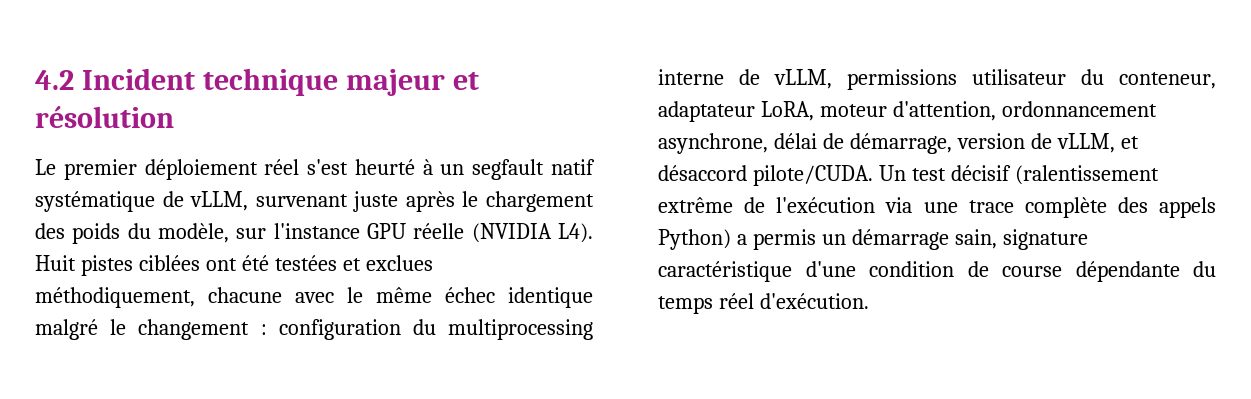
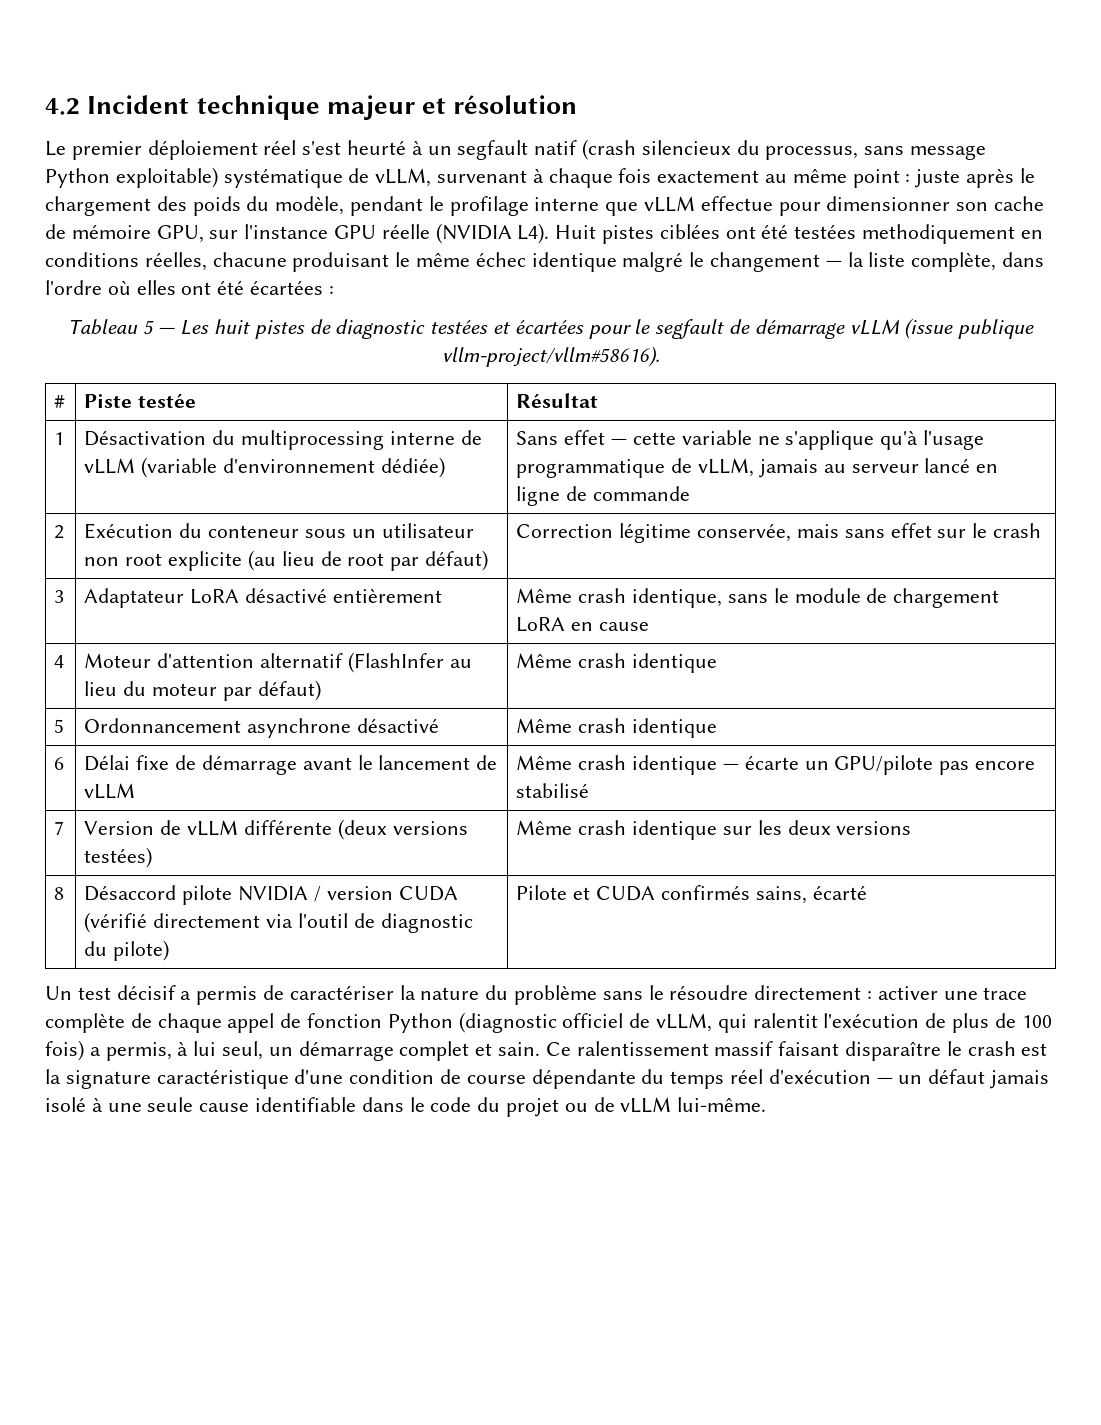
- Le premier déploiement réel s'est heurté à un segfault natif systématique de vLLM, survenant juste après le chargement des poids du modèle, sur l'instance GPU réelle (NVIDIA L4). Huit pistes ciblées ont été testées et exclues méthodiquement, chacune avec le même échec identique malgré le changement : configuration du multiprocessing interne de vLLM, permissions utilisateur du conteneur, adaptateur LoRA, moteur d'attention, ordonnancement asynchrone, délai de démarrage, version de vLLM, et désaccord pilote/CUDA. Un test décisif (ralentissement extrême de l'exécution via une trace complète des appels Python) a permis un démarrage sain, signature caractéristique d'une condition de course dépendante du temps réel d'exécution.
+ Le premier déploiement réel s'est heurté à un segfault natif (crash silencieux du processus, sans message Python exploitable) systématique de vLLM, survenant à chaque fois exactement au même point : juste après le chargement des poids du modèle, pendant le profilage interne que vLLM effectue pour dimensionner son cache de mémoire GPU, sur l'instance GPU réelle (NVIDIA L4). Huit pistes ciblées ont été testées methodiquement en conditions réelles, chacune produisant le même échec identique malgré le changement — la liste complète, dans l'ordre où elles ont été écartées :
+ Tableau 5 — Les huit pistes de diagnostic testées et écartées pour le segfault de démarrage vLLM (issue publique vllm-project/vllm#58616).
+ # | Piste testée | Résultat
+ 1 | Désactivation du multiprocessing interne de vLLM (variable d'environnement dédiée) | Sans effet — cette variable ne s'applique qu'à l'usage programmatique de vLLM, jamais au serveur lancé en ligne de commande
+ 2 | Exécution du conteneur sous un utilisateur non root explicite (au lieu de root par défaut) | Correction légitime conservée, mais sans effet sur le crash
+ 3 | Adaptateur LoRA désactivé entièrement | Même crash identique, sans le module de chargement LoRA en cause
+ 4 | Moteur d'attention alternatif (FlashInfer au lieu du moteur par défaut) | Même crash identique
+ 5 | Ordonnancement asynchrone désactivé | Même crash identique
+ 6 | Délai fixe de démarrage avant le lancement de vLLM | Même crash identique — écarte un GPU/pilote pas encore stabilisé
+ 7 | Version de vLLM différente (deux versions testées) | Même crash identique sur les deux versions
+ 8 | Désaccord pilote NVIDIA / version CUDA (vérifié directement via l'outil de diagnostic du pilote) | Pilote et CUDA confirmés sains, écarté
+ Un test décisif a permis de caractériser la nature du problème sans le résoudre directement : activer une trace complète de chaque appel de fonction Python (diagnostic officiel de vLLM, qui ralentit l'exécution de plus de 100 fois) a permis, à lui seul, un démarrage complet et sain. Ce ralentissement massif faisant disparaître le crash est la signature caractéristique d'une condition de course dépendante du temps réel d'exécution — un défaut jamais isolé à une seule cause identifiable dans le code du projet ou de vLLM lui-même.

